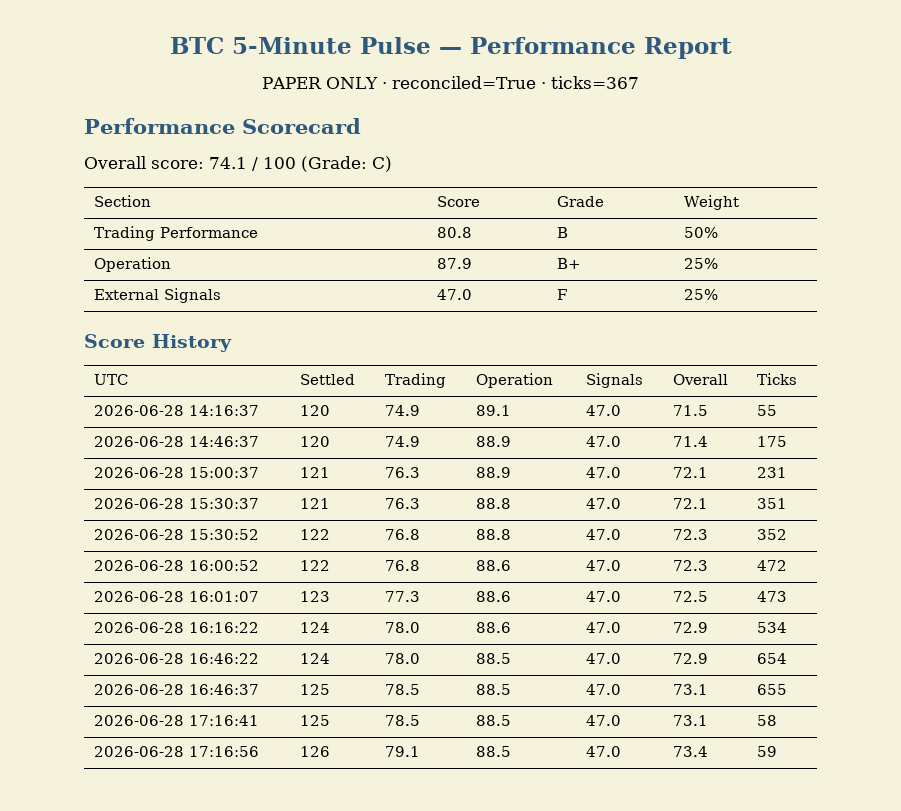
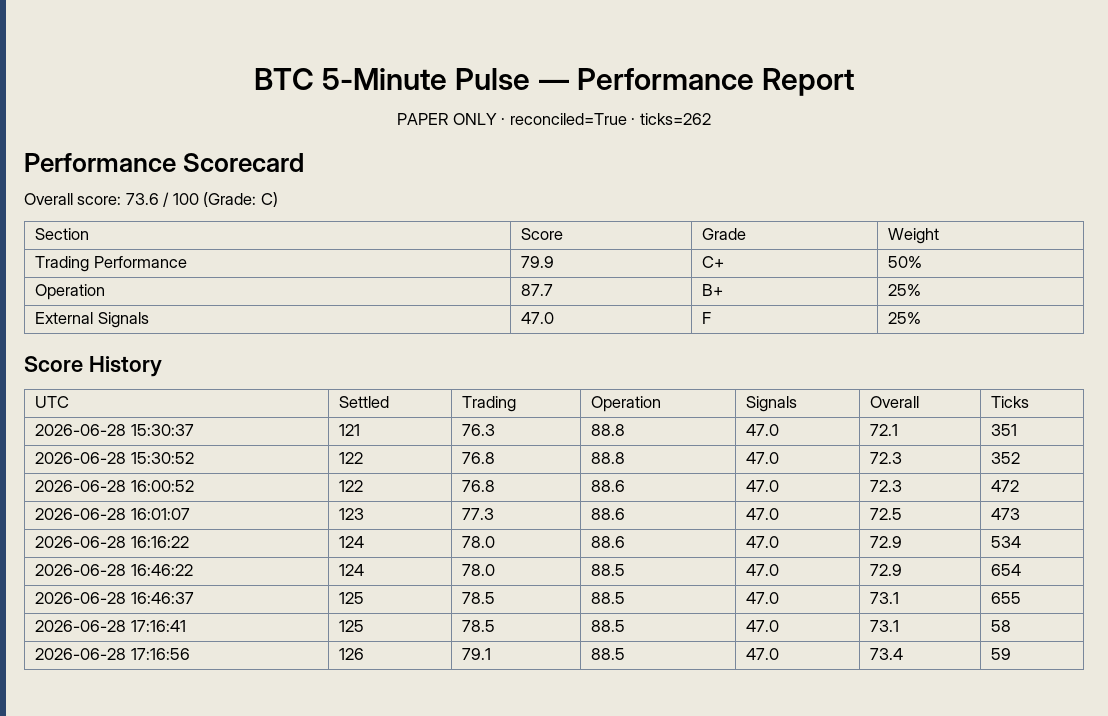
- PAPER ONLY · reconciled=True · ticks=367
+ PAPER ONLY · reconciled=True · ticks=262
- Overall score: 74.1 / 100 (Grade: C)
+ Overall score: 73.6 / 100 (Grade: C)
- Trading Performance | 80.8 | B | 50%
+ Trading Performance | 79.9 | C+ | 50%
- Operation | 87.9 | B+ | 25%
+ Operation | 87.7 | B+ | 25%
- 2026-06-28 14:16:37 | 120 | 74.9 | 89.1 | 47.0 | 71.5 | 55
- 2026-06-28 14:46:37 | 120 | 74.9 | 88.9 | 47.0 | 71.4 | 175
- 2026-06-28 15:00:37 | 121 | 76.3 | 88.9 | 47.0 | 72.1 | 231

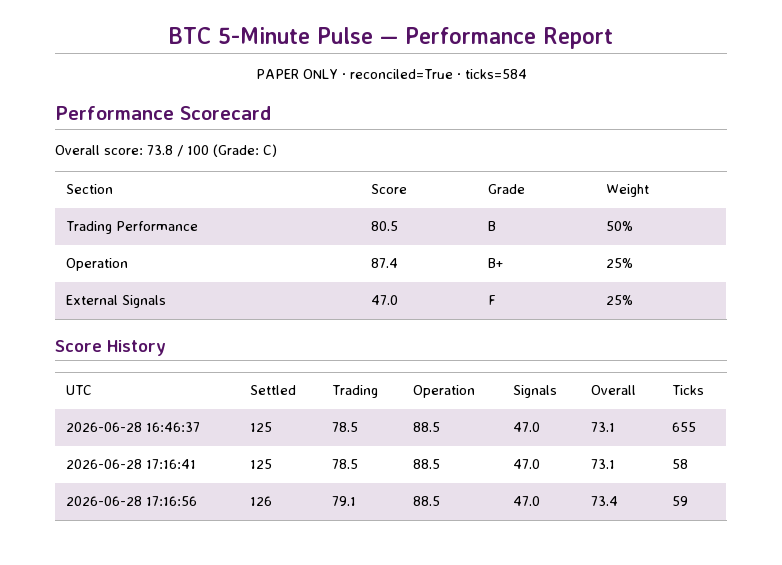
- PAPER ONLY · reconciled=True · ticks=262
+ PAPER ONLY · reconciled=True · ticks=584
- Overall score: 73.6 / 100 (Grade: C)
+ Overall score: 73.8 / 100 (Grade: C)
- Trading Performance | 79.9 | C+ | 50%
+ Trading Performance | 80.5 | B | 50%
- Operation | 87.7 | B+ | 25%
+ Operation | 87.4 | B+ | 25%
- 2026-06-28 15:30:37 | 121 | 76.3 | 88.8 | 47.0 | 72.1 | 351
- 2026-06-28 15:30:52 | 122 | 76.8 | 88.8 | 47.0 | 72.3 | 352
- 2026-06-28 16:00:52 | 122 | 76.8 | 88.6 | 47.0 | 72.3 | 472
- 2026-06-28 16:01:07 | 123 | 77.3 | 88.6 | 47.0 | 72.5 | 473
- 2026-06-28 16:16:22 | 124 | 78.0 | 88.6 | 47.0 | 72.9 | 534
- 2026-06-28 16:46:22 | 124 | 78.0 | 88.5 | 47.0 | 72.9 | 654

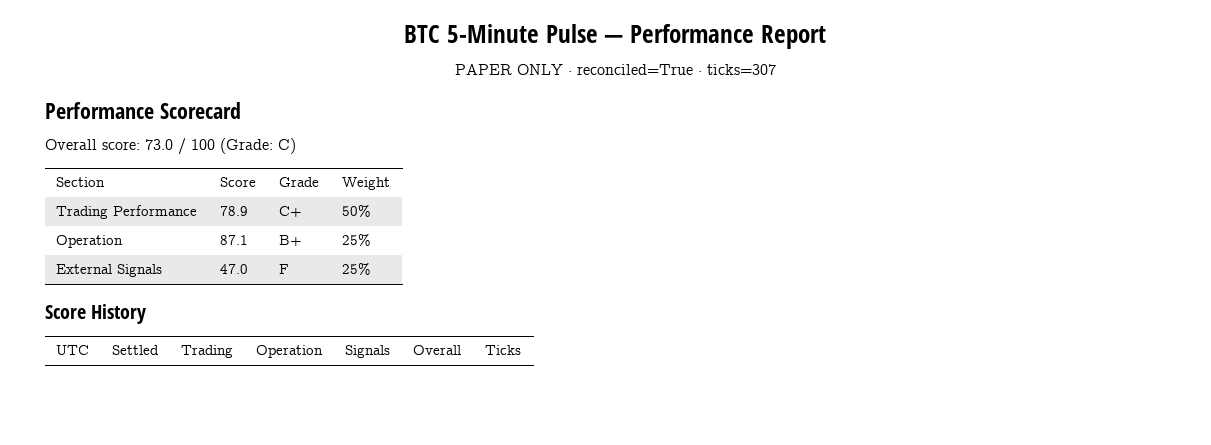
- PAPER ONLY · reconciled=True · ticks=584
+ PAPER ONLY · reconciled=True · ticks=307
- Overall score: 73.8 / 100 (Grade: C)
+ Overall score: 73.0 / 100 (Grade: C)
- Trading Performance | 80.5 | B | 50%
+ Trading Performance | 78.9 | C+ | 50%
- Operation | 87.4 | B+ | 25%
+ Operation | 87.1 | B+ | 25%
- 2026-06-28 16:46:37 | 125 | 78.5 | 88.5 | 47.0 | 73.1 | 655
- 2026-06-28 17:16:41 | 125 | 78.5 | 88.5 | 47.0 | 73.1 | 58
- 2026-06-28 17:16:56 | 126 | 79.1 | 88.5 | 47.0 | 73.4 | 59

